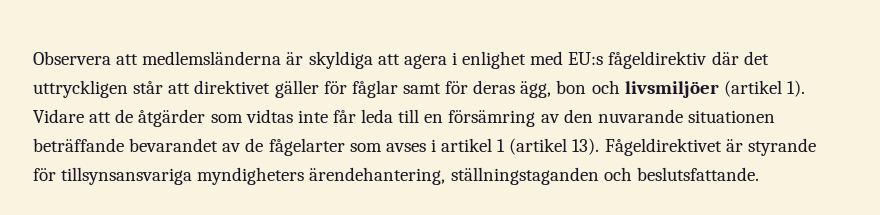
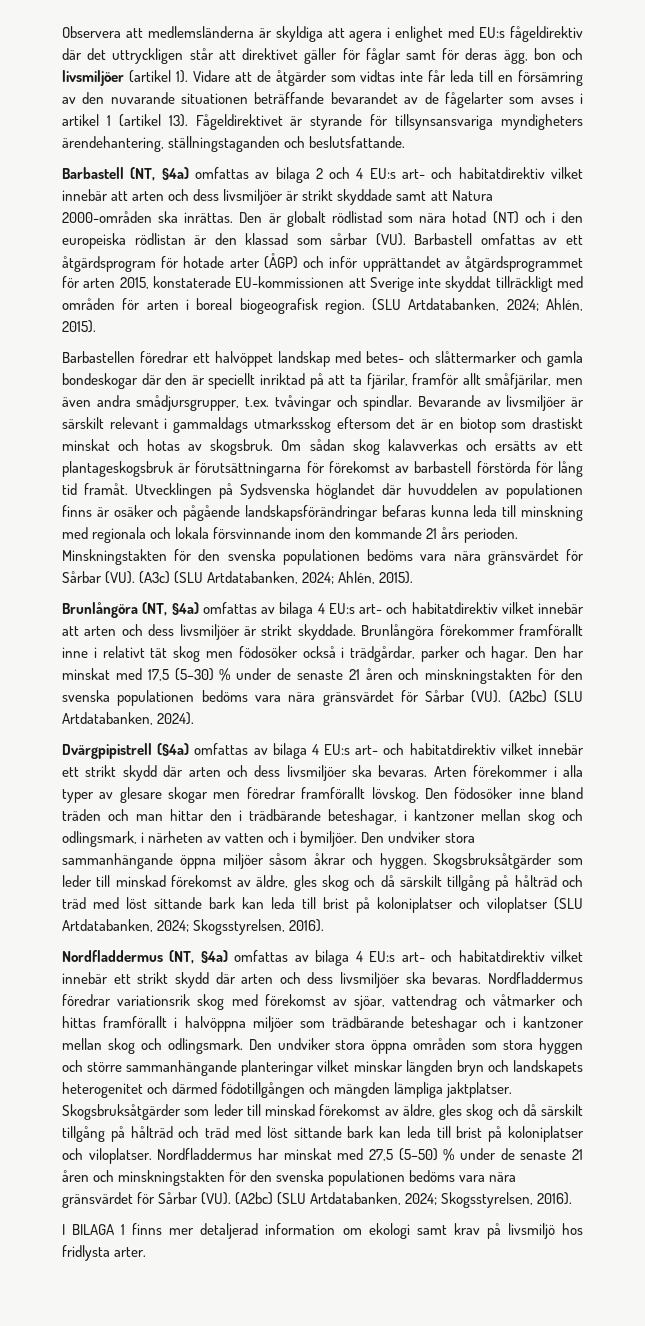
+ Barbastell (NT, §4a) omfattas av bilaga 2 och 4 EU:s art- och habitatdirektiv vilket innebär att arten och dess livsmiljöer är strikt skyddade samt att Natura 2000-områden ska inrättas. Den är globalt rödlistad som nära hotad (NT) och i den europeiska rödlistan är den klassad som sårbar (VU). Barbastell omfattas av ett åtgärdsprogram för hotade arter (ÅGP) och inför upprättandet av åtgärdsprogrammet för arten 2015, konstaterade EU-kommissionen att Sverige inte skyddat tillräckligt med områden för arten i boreal biogeografisk region. (SLU Artdatabanken, 2024; Ahlén, 2015).
+ Barbastellen föredrar ett halvöppet landskap med betes- och slåttermarker och gamla bondeskogar där den är speciellt inriktad på att ta fjärilar, framför allt småfjärilar, men även andra smådjursgrupper, t.ex. tvåvingar och spindlar. Bevarande av livsmiljöer är särskilt relevant i gammaldags utmarksskog eftersom det är en biotop som drastiskt minskat och hotas av skogsbruk. Om sådan skog kalavverkas och ersätts av ett plantageskogsbruk är förutsättningarna för förekomst av barbastell förstörda för lång tid framåt. Utvecklingen på Sydsvenska höglandet där huvuddelen av populationen finns är osäker och pågående landskapsförändringar befaras kunna leda till minskning med regionala och lokala försvinnande inom den kommande 21 års perioden. Minskningstakten för den svenska populationen bedöms vara nära gränsvärdet för Sårbar (VU). (A3c) (SLU Artdatabanken, 2024; Ahlén, 2015).
+ Brunlångöra (NT, §4a) omfattas av bilaga 4 EU:s art- och habitatdirektiv vilket innebär att arten och dess livsmiljöer är strikt skyddade. Brunlångöra förekommer framförallt inne i relativt tät skog men födosöker också i trädgårdar, parker och hagar. Den har minskat med 17,5 (5–30) % under de senaste 21 åren och minskningstakten för den svenska populationen bedöms vara nära gränsvärdet för Sårbar (VU). (A2bc) (SLU Artdatabanken, 2024).
+ Dvärgpipistrell (§4a) omfattas av bilaga 4 EU:s art- och habitatdirektiv vilket innebär ett strikt skydd där arten och dess livsmiljöer ska bevaras. Arten förekommer i alla typer av glesare skogar men föredrar framförallt lövskog. Den födosöker inne bland träden och man hittar den i trädbärande beteshagar, i kantzoner mellan skog och odlingsmark, i närheten av vatten och i bymiljöer. Den undviker stora sammanhängande öppna miljöer såsom åkrar och hyggen. Skogsbruksåtgärder som leder till minskad förekomst av äldre, gles skog och då särskilt tillgång på hålträd och träd med löst sittande bark kan leda till brist på koloniplatser och viloplatser (SLU Artdatabanken, 2024; Skogsstyrelsen, 2016).
+ Nordfladdermus (NT, §4a) omfattas av bilaga 4 EU:s art- och habitatdirektiv vilket innebär ett strikt skydd där arten och dess livsmiljöer ska bevaras. Nordfladdermus föredrar variationsrik skog med förekomst av sjöar, vattendrag och våtmarker och hittas framförallt i halvöppna miljöer som trädbärande beteshagar och i kantzoner mellan skog och odlingsmark. Den undviker stora öppna områden som stora hyggen och större sammanhängande planteringar vilket minskar längden bryn och landskapets heterogenitet och därmed födotillgången och mängden lämpliga jaktplatser. Skogsbruksåtgärder som leder till minskad förekomst av äldre, gles skog och då särskilt tillgång på hålträd och träd med löst sittande bark kan leda till brist på koloniplatser och viloplatser. Nordfladdermus har minskat med 27,5 (5–50) % under de senaste 21 åren och minskningstakten för den svenska populationen bedöms vara nära gränsvärdet för Sårbar (VU). (A2bc) (SLU Artdatabanken, 2024; Skogsstyrelsen, 2016).
+ I BILAGA 1 finns mer detaljerad information om ekologi samt krav på livsmiljö hos fridlysta arter.

